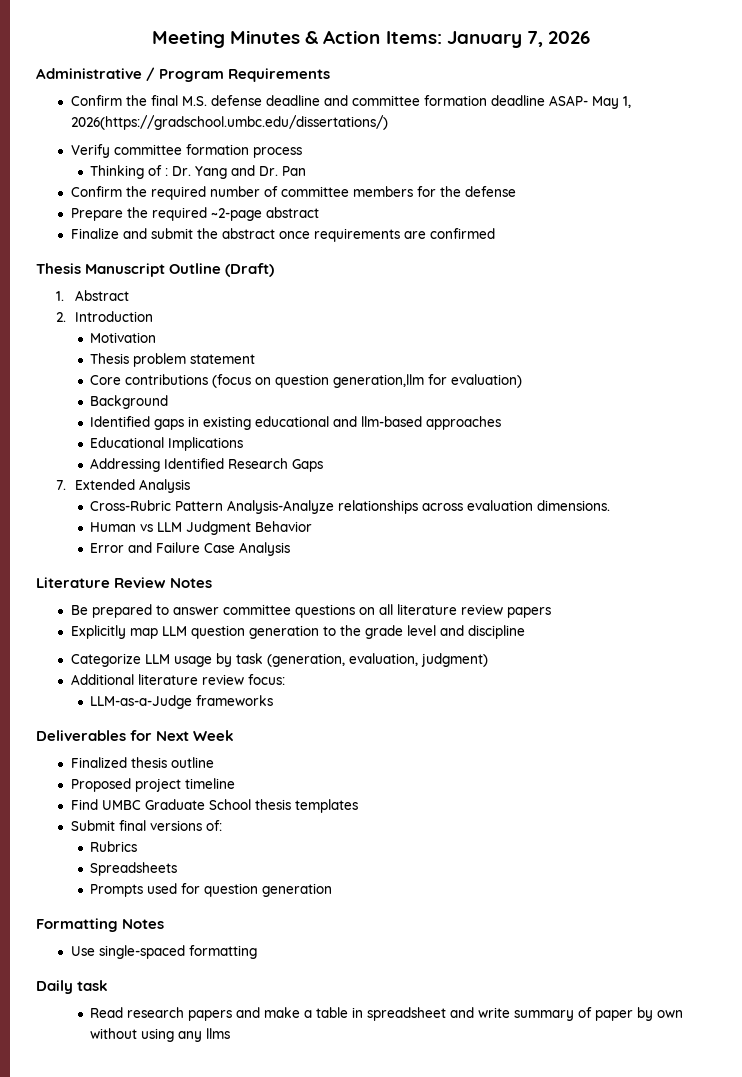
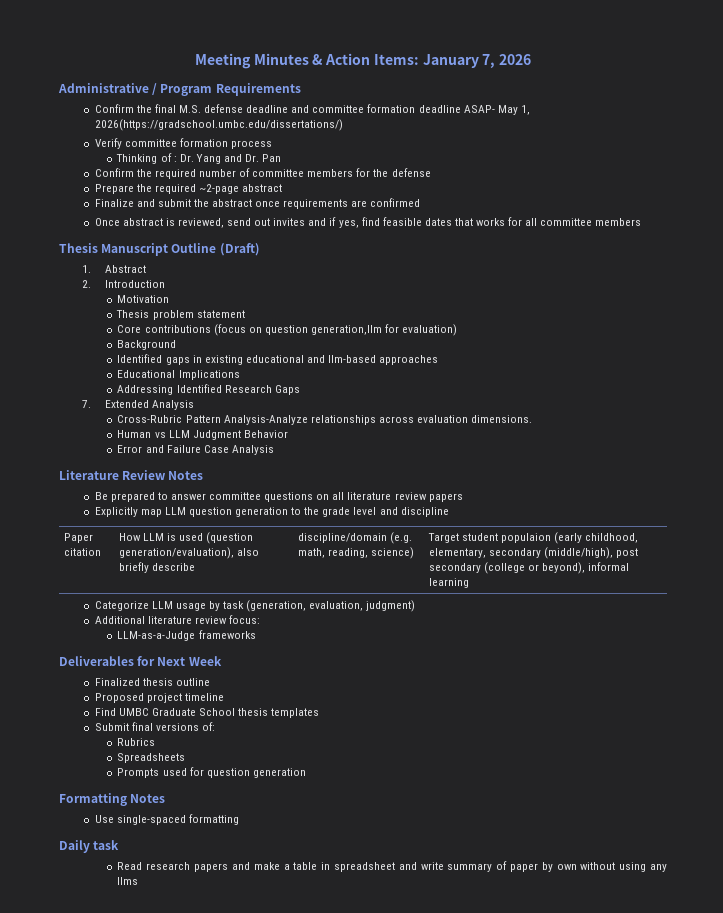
+ Once abstract is reviewed, send out invites and if yes, find feasible dates that works for all committee members
+ Paper citation | How LLM is used (question generation/evaluation), also briefly describe | discipline/domain (e.g. math, reading, science) | Target student populaion (early childhood, elementary, secondary (middle/high), post secondary (college or beyond), informal learning

